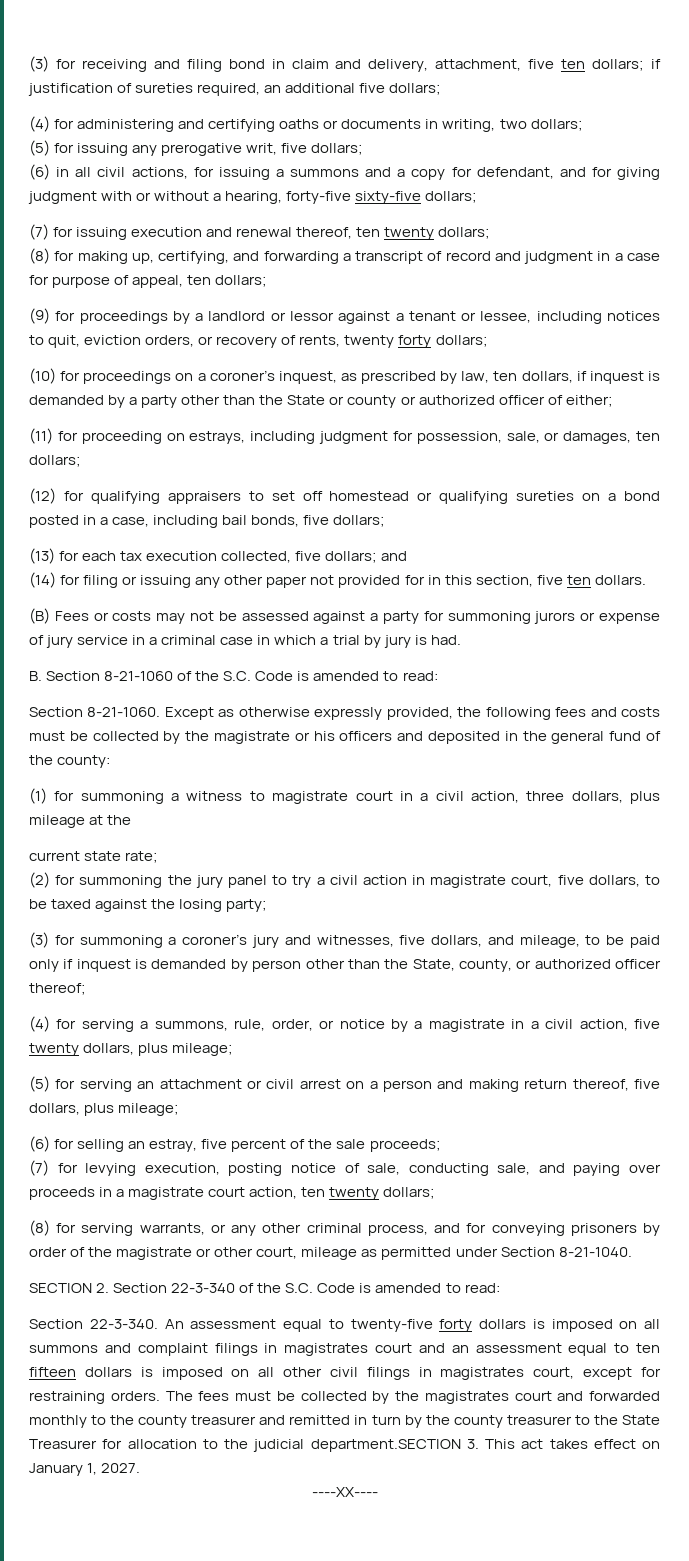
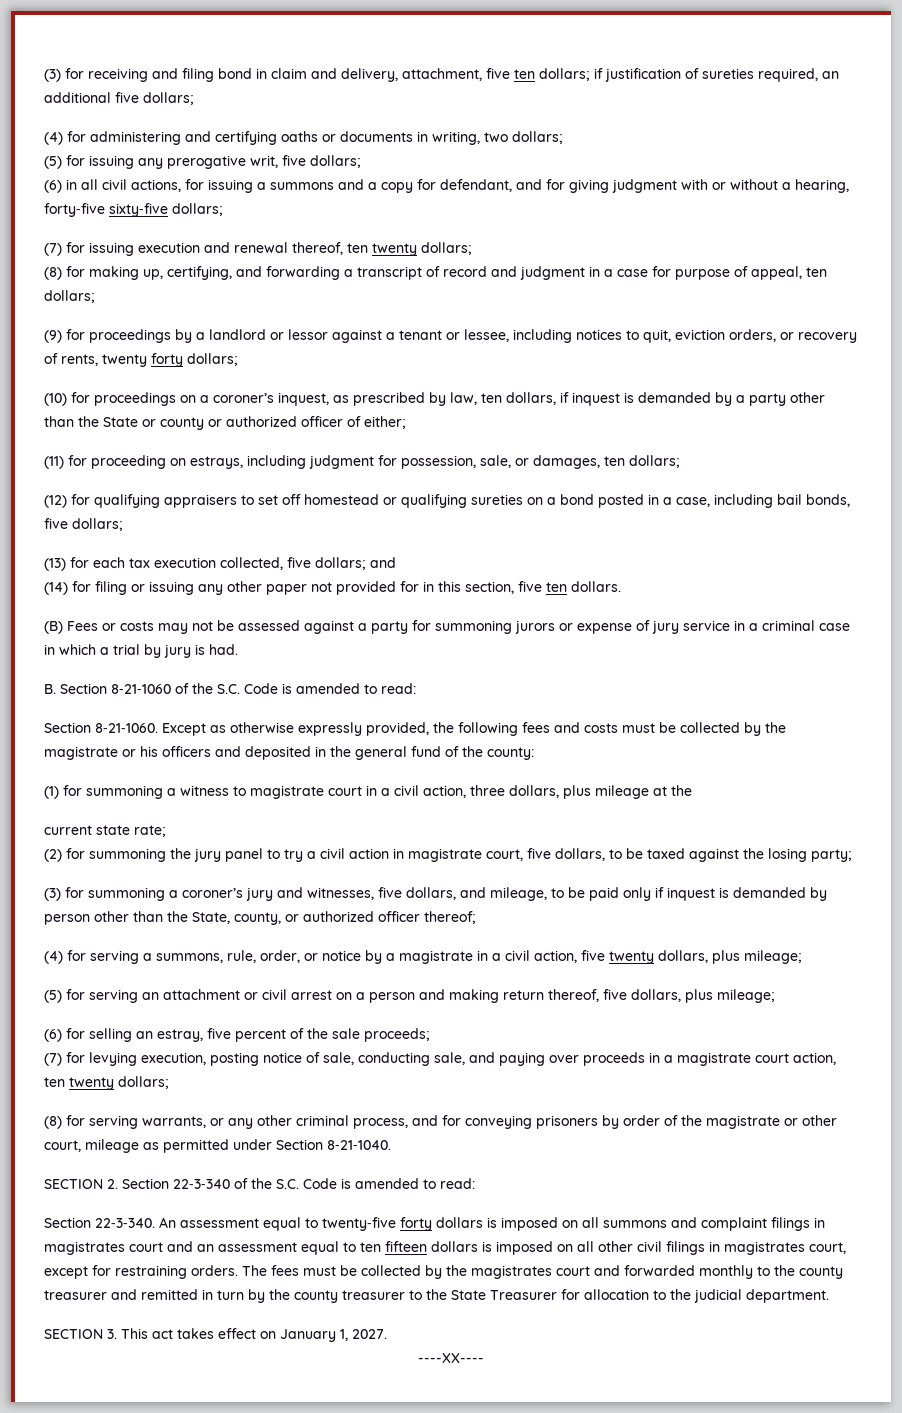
- The fees must be collected by the magistrates court and forwarded monthly to the county treasurer and remitted in turn by the county treasurer to the State Treasurer for allocation to the judicial department.SECTION 3. This act takes effect on January 1, 2027.
+ The fees must be collected by the magistrates court and forwarded monthly to the county treasurer and remitted in turn by the county treasurer to the State Treasurer for allocation to the judicial department.
+ SECTION 3. This act takes effect on January 1, 2027.

